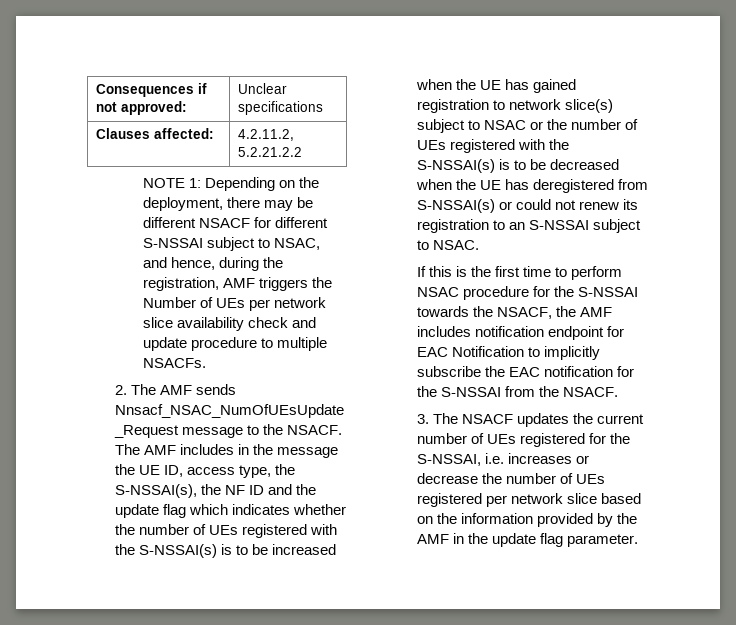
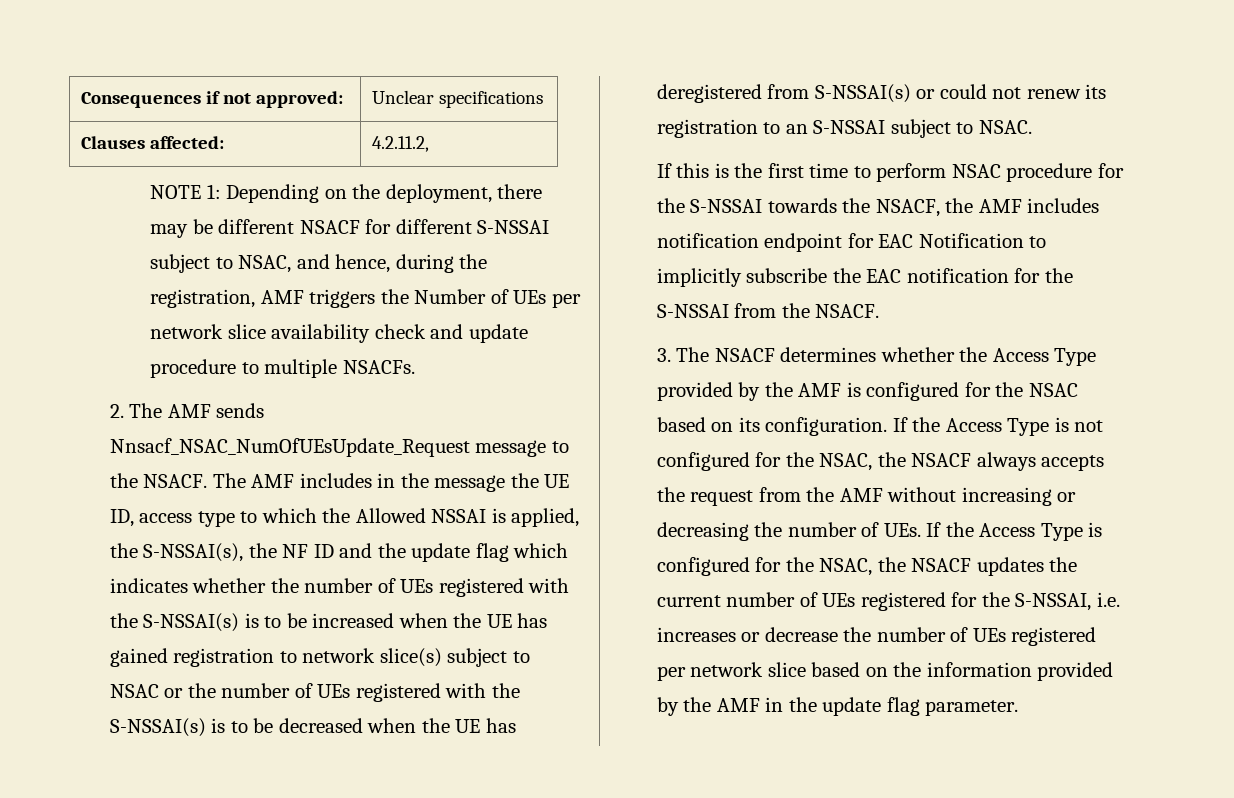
- Clauses affected: | 4.2.11.2, 5.2.21.2.2
+ Clauses affected: | 4.2.11.2,
- The AMF includes in the message the UE ID, access type, the S-NSSAI(s), the NF ID and the update flag which indicates whether the number of UEs registered with the S-NSSAI(s) is to be increased when the UE has gained registration to network slice(s) subject to NSAC or the number of UEs registered with the S-NSSAI(s) is to be decreased when the UE has deregistered from S-NSSAI(s) or could not renew its registration to an S-NSSAI subject to NSAC.
+ The AMF includes in the message the UE ID, access type to which the Allowed NSSAI is applied, the S-NSSAI(s), the NF ID and the update flag which indicates whether the number of UEs registered with the S-NSSAI(s) is to be increased when the UE has gained registration to network slice(s) subject to NSAC or the number of UEs registered with the S-NSSAI(s) is to be decreased when the UE has deregistered from S-NSSAI(s) or could not renew its registration to an S-NSSAI subject to NSAC.
- 3. The NSACF updates the current number of UEs registered for the S-NSSAI, i.e. increases or decrease the number of UEs registered per network slice based on the information provided by the AMF in the update flag parameter.
+ 3. The NSACF determines whether the Access Type provided by the AMF is configured for the NSAC based on its configuration. If the Access Type is not configured for the NSAC, the NSACF always accepts the request from the AMF without increasing or decreasing the number of UEs. If the Access Type is configured for the NSAC, the NSACF updates the current number of UEs registered for the S-NSSAI, i.e. increases or decrease the number of UEs registered per network slice based on the information provided by the AMF in the update flag parameter.

